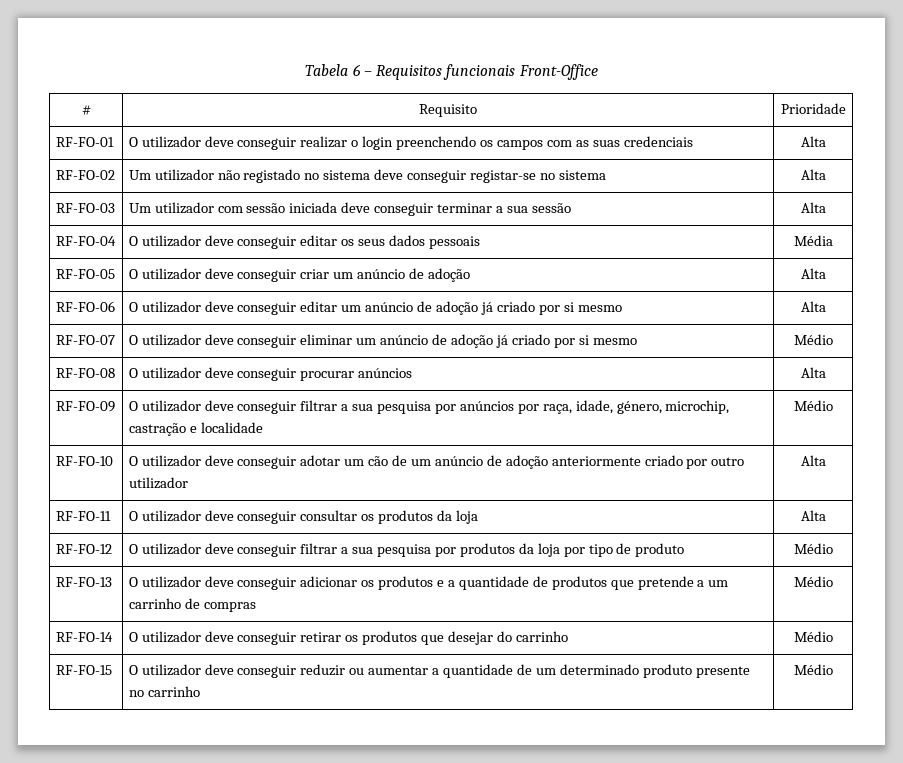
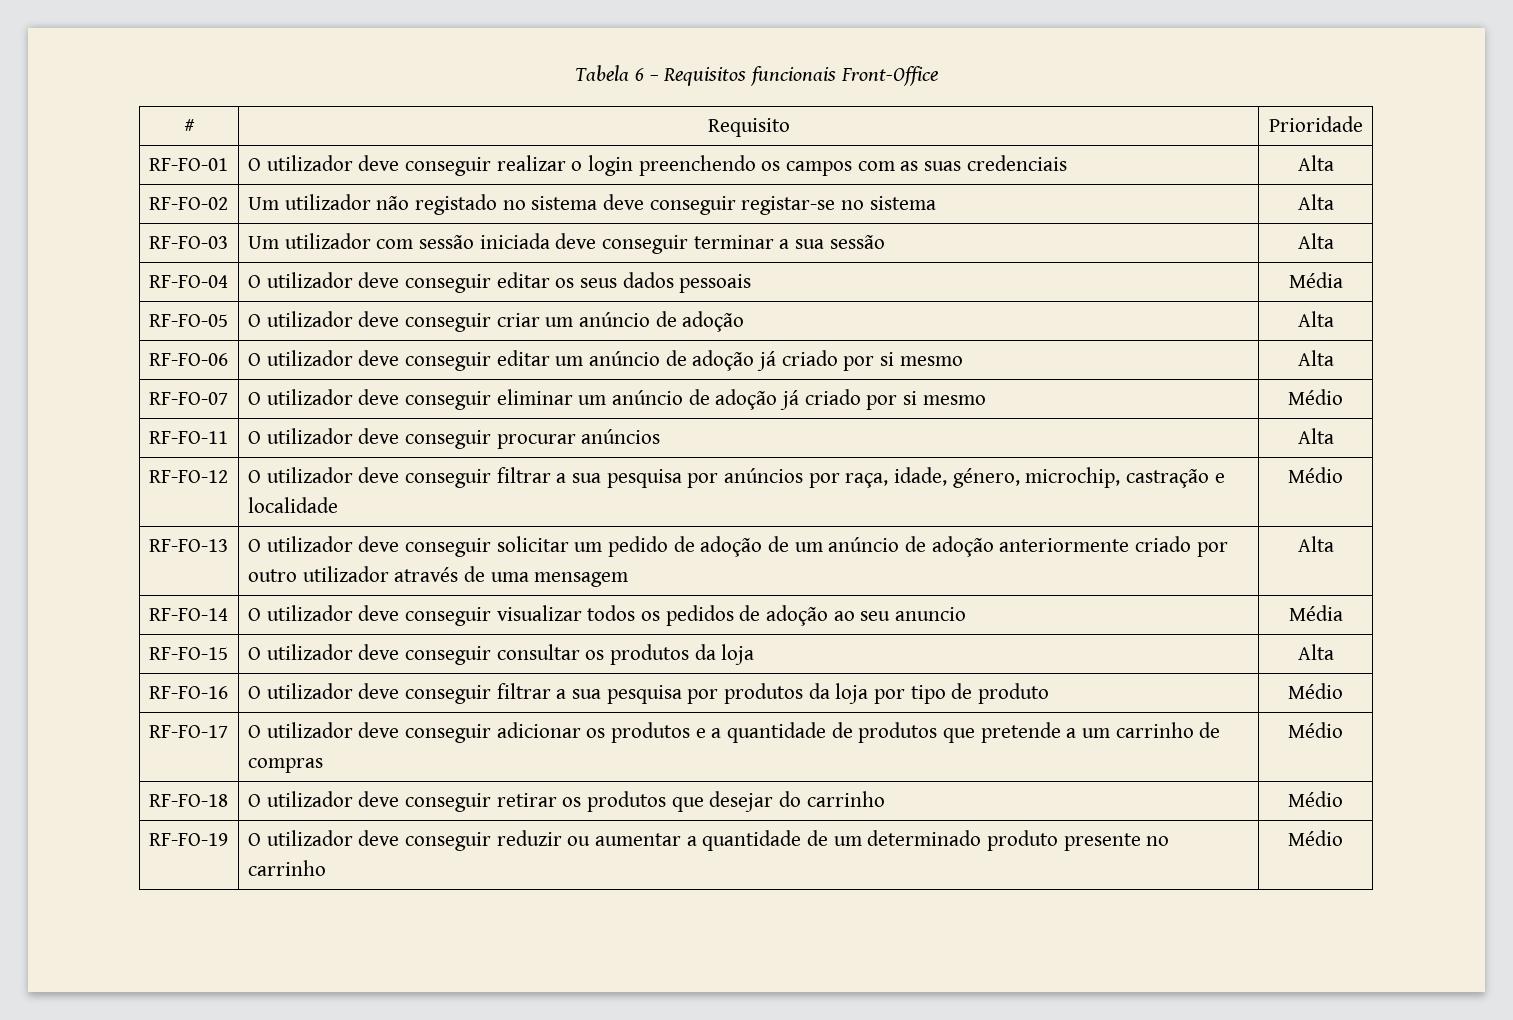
- RF-FO-08 | O utilizador deve conseguir procurar anúncios | Alta
+ RF-FO-11 | O utilizador deve conseguir procurar anúncios | Alta
- RF-FO-09 | O utilizador deve conseguir filtrar a sua pesquisa por anúncios por raça, idade, género, microchip, castração e localidade | Médio
+ RF-FO-12 | O utilizador deve conseguir filtrar a sua pesquisa por anúncios por raça, idade, género, microchip, castração e localidade | Médio
- RF-FO-10 | O utilizador deve conseguir adotar um cão de um anúncio de adoção anteriormente criado por outro utilizador | Alta
- RF-FO-11 | O utilizador deve conseguir consultar os produtos da loja | Alta
+ RF-FO-13 | O utilizador deve conseguir solicitar um pedido de adoção de um anúncio de adoção anteriormente criado por outro utilizador através de uma mensagem | Alta
+ RF-FO-14 | O utilizador deve conseguir visualizar todos os pedidos de adoção ao seu anuncio | Média
+ RF-FO-15 | O utilizador deve conseguir consultar os produtos da loja | Alta
- RF-FO-12 | O utilizador deve conseguir filtrar a sua pesquisa por produtos da loja por tipo de produto | Médio
+ RF-FO-16 | O utilizador deve conseguir filtrar a sua pesquisa por produtos da loja por tipo de produto | Médio
- RF-FO-13 | O utilizador deve conseguir adicionar os produtos e a quantidade de produtos que pretende a um carrinho de compras | Médio
+ RF-FO-17 | O utilizador deve conseguir adicionar os produtos e a quantidade de produtos que pretende a um carrinho de compras | Médio
- RF-FO-14 | O utilizador deve conseguir retirar os produtos que desejar do carrinho | Médio
+ RF-FO-18 | O utilizador deve conseguir retirar os produtos que desejar do carrinho | Médio
- RF-FO-15 | O utilizador deve conseguir reduzir ou aumentar a quantidade de um determinado produto presente no carrinho | Médio
+ RF-FO-19 | O utilizador deve conseguir reduzir ou aumentar a quantidade de um determinado produto presente no carrinho | Médio

